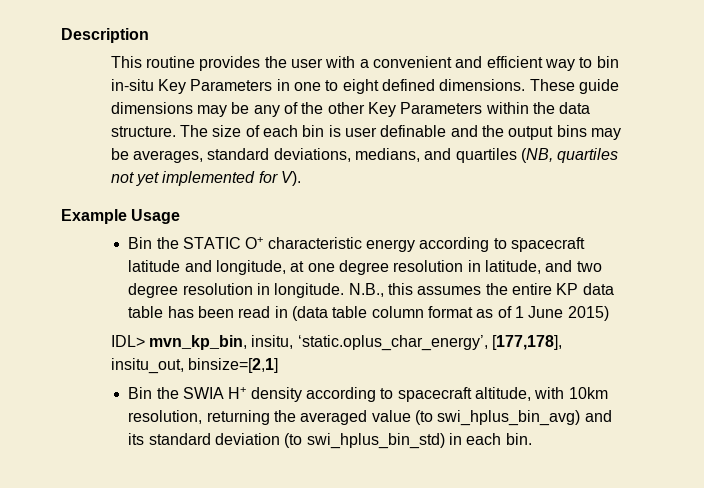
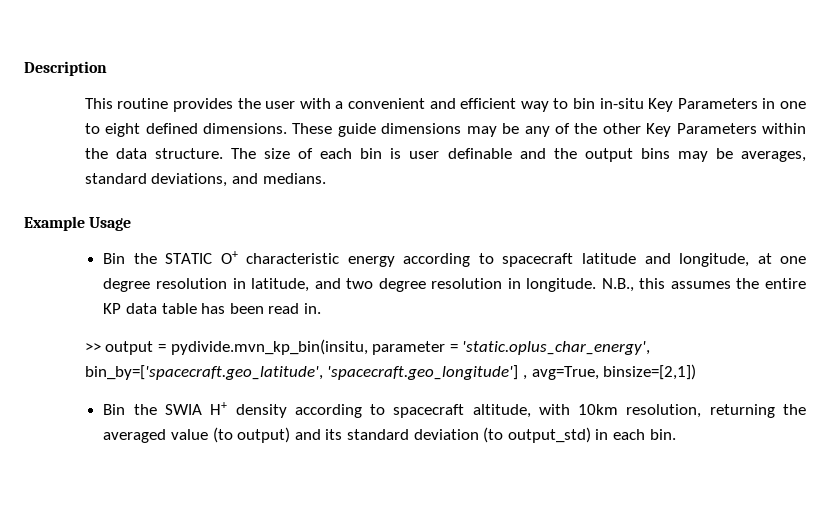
- The size of each bin is user definable and the output bins may be averages, standard deviations, medians, and quartiles (NB, quartiles not yet implemented for V).
+ The size of each bin is user definable and the output bins may be averages, standard deviations, and medians.
- N.B., this assumes the entire KP data table has been read in (data table column format as of 1 June 2015)
- IDL> mvn_kp_bin, insitu, ‘static.oplus_char_energy’, [177,178], insitu_out, binsize=[2,1]
+ N.B., this assumes the entire KP data table has been read in.
+ >> output = pydivide.mvn_kp_bin(insitu, parameter = 'static.oplus_char_energy', bin_by=['spacecraft.geo_latitude', 'spacecraft.geo_longitude'] , avg=True, binsize=[2,1])
- Bin the SWIA H+ density according to spacecraft altitude, with 10km resolution, returning the averaged value (to swi_hplus_bin_avg) and its standard deviation (to swi_hplus_bin_std) in each bin.
+ Bin the SWIA H+ density according to spacecraft altitude, with 10km resolution, returning the averaged value (to output) and its standard deviation (to output_std) in each bin.

